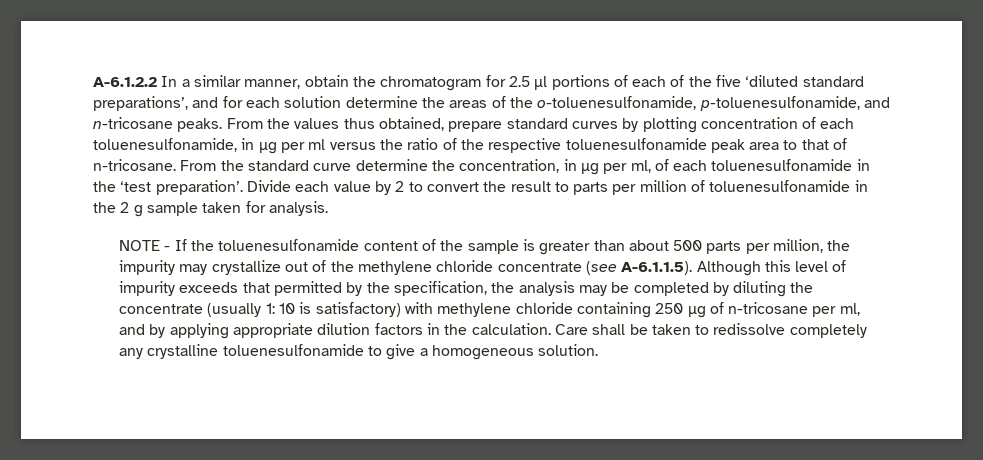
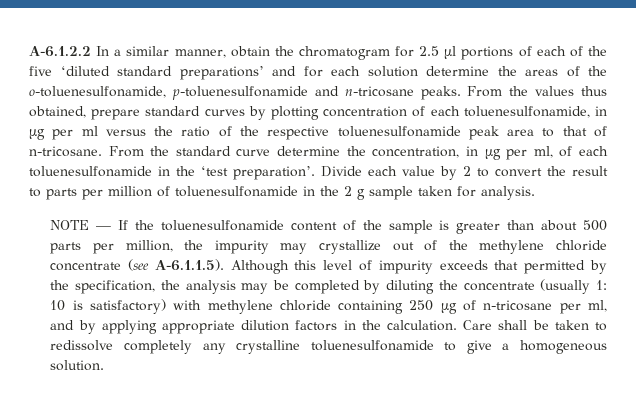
- A-6.1.2.2 In a similar manner, obtain the chromatogram for 2.5 µl portions of each of the five ‘diluted standard preparations’, and for each solution determine the areas of the o-toluenesulfonamide, p-toluenesulfonamide, and n-tricosane peaks.
+ A-6.1.2.2 In a similar manner, obtain the chromatogram for 2.5 µl portions of each of the five ‘diluted standard preparations’ and for each solution determine the areas of the o-toluenesulfonamide, p-toluenesulfonamide and n-tricosane peaks.
- NOTE - If the toluenesulfonamide content of the sample is greater than about 500 parts per million, the impurity may crystallize out of the methylene chloride concentrate (see A-6.1.1.5). Although this level of impurity exceeds that permitted by the specification, the analysis may be completed by diluting the concentrate (usually 1:
+ NOTE — If the toluenesulfonamide content of the sample is greater than about 500 parts per million, the impurity may crystallize out of the methylene chloride concentrate (see A-6.1.1.5). Although this level of impurity exceeds that permitted by the specification, the analysis may be completed by diluting the concentrate (usually 1:

